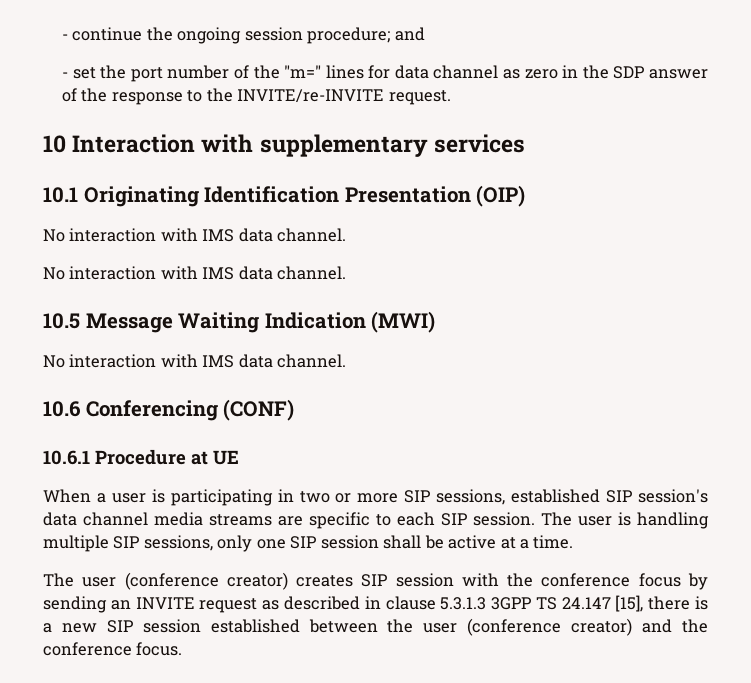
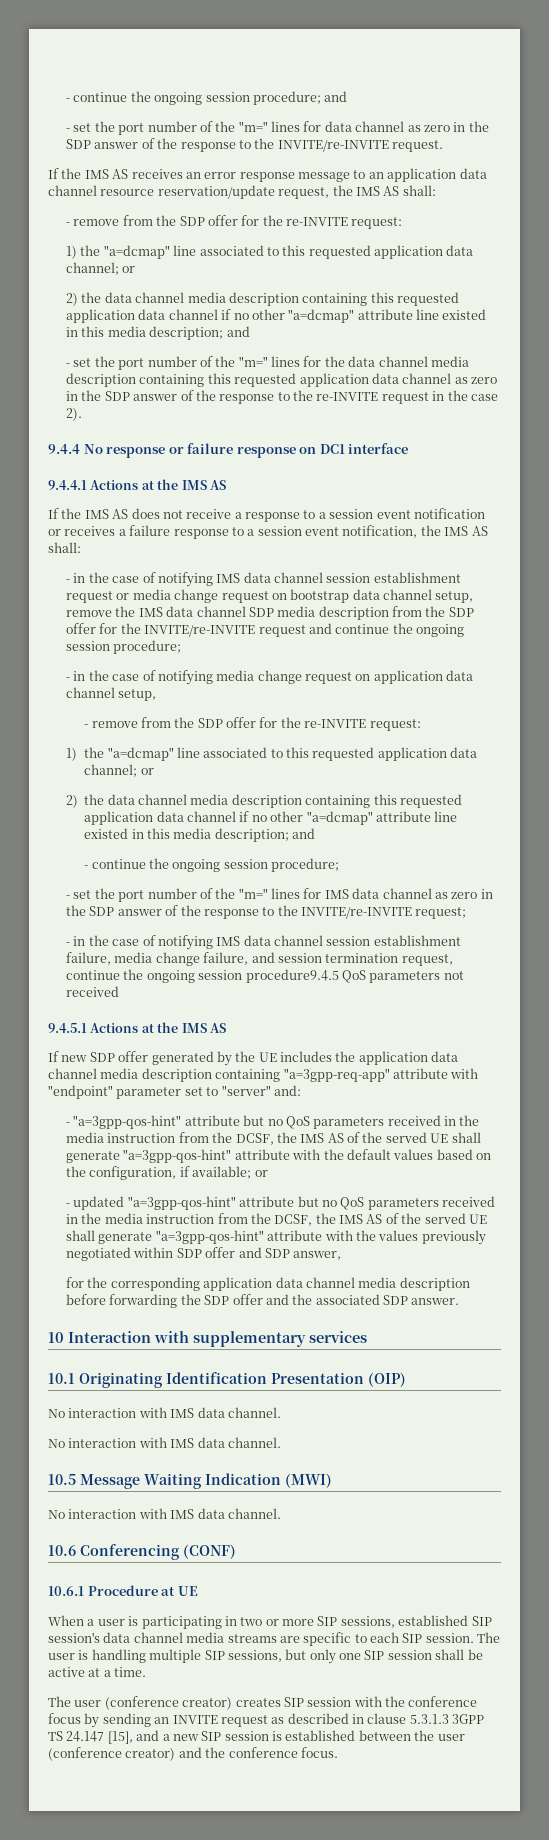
+ If the IMS AS receives an error response message to an application data channel resource reservation/update request, the IMS AS shall:
+ - remove from the SDP offer for the re-INVITE request:
+ 1) the "a=dcmap" line associated to this requested application data channel; or
+ 2) the data channel media description containing this requested application data channel if no other "a=dcmap" attribute line existed in this media description; and
+ - set the port number of the "m=" lines for the data channel media description containing this requested application data channel as zero in the SDP answer of the response to the re-INVITE request in the case 2).
+ 9.4.4 No response or failure response on DC1 interface
+ 9.4.4.1 Actions at the IMS AS
+ If the IMS AS does not receive a response to a session event notification or receives a failure response to a session event notification, the IMS AS shall:
+ - in the case of notifying IMS data channel session establishment request or media change request on bootstrap data channel setup, remove the IMS data channel SDP media description from the SDP offer for the INVITE/re-INVITE request and continue the ongoing session procedure;
+ - in the case of notifying media change request on application data channel setup,
+ - remove from the SDP offer for the re-INVITE request:
+ 1) the "a=dcmap" line associated to this requested application data channel; or
+ 2) the data channel media description containing this requested application data channel if no other "a=dcmap" attribute line existed in this media description; and
+ - continue the ongoing session procedure;
+ - set the port number of the "m=" lines for IMS data channel as zero in the SDP answer of the response to the INVITE/re-INVITE request;
+ - in the case of notifying IMS data channel session establishment failure, media change failure, and session termination request, continue the ongoing session procedure9.4.5 QoS parameters not received
+ 9.4.5.1 Actions at the IMS AS
+ If new SDP offer generated by the UE includes the application data channel media description containing "a=3gpp-req-app" attribute with "endpoint" parameter set to "server" and:
+ - "a=3gpp-qos-hint" attribute but no QoS parameters received in the media instruction from the DCSF, the IMS AS of the served UE shall generate "a=3gpp-qos-hint" attribute with the default values based on the configuration, if available; or
+ - updated "a=3gpp-qos-hint" attribute but no QoS parameters received in the media instruction from the DCSF, the IMS AS of the served UE shall generate "a=3gpp-qos-hint" attribute with the values previously negotiated within SDP offer and SDP answer,
+ for the corresponding application data channel media description before forwarding the SDP offer and the associated SDP answer.
- The user is handling multiple SIP sessions, only one SIP session shall be active at a time.
+ The user is handling multiple SIP sessions, but only one SIP session shall be active at a time.
- The user (conference creator) creates SIP session with the conference focus by sending an INVITE request as described in clause 5.3.1.3 3GPP TS 24.147 [15], there is a new SIP session established between the user (conference creator) and the conference focus.
+ The user (conference creator) creates SIP session with the conference focus by sending an INVITE request as described in clause 5.3.1.3 3GPP TS 24.147 [15], and a new SIP session is established between the user (conference creator) and the conference focus.

